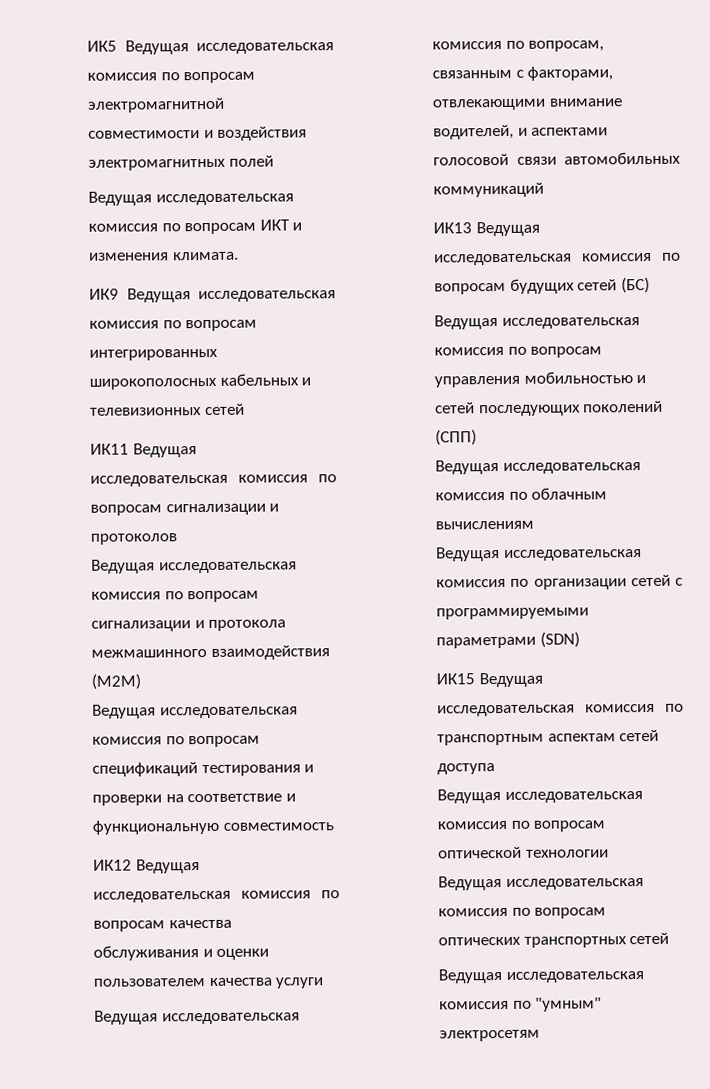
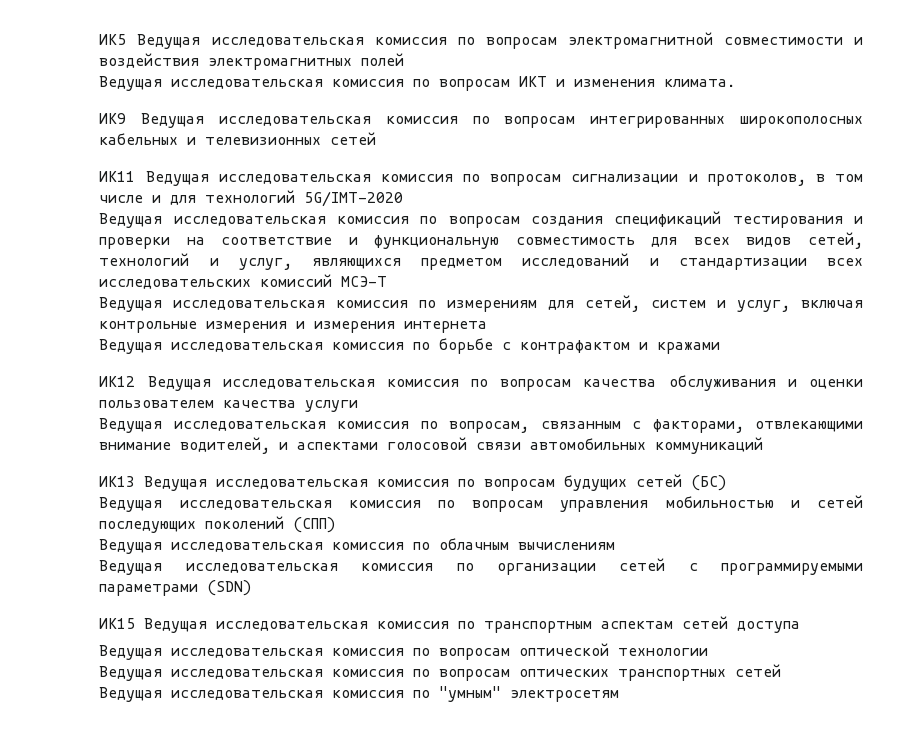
- ИК11 Ведущая исследовательская комиссия по вопросам сигнализации и протоколов
- Ведущая исследовательская комиссия по вопросам сигнализации и протокола межмашинного взаимодействия (М2М)
- Ведущая исследовательская комиссия по вопросам спецификаций тестирования и проверки на соответствие и функциональную совместимость
+ ИК11 Ведущая исследовательская комиссия по вопросам сигнализации и протоколов, в том числе и для технологий 5G/IMT-2020
+ Ведущая исследовательская комиссия по вопросам создания спецификаций тестирования и проверки на соответствие и функциональную совместимость для всех видов сетей, технологий и услуг, являющихся предметом исследований и стандартизации всех исследовательских комиссий МСЭ-Т
+ Ведущая исследовательская комиссия по измерениям для сетей, систем и услуг, включая контрольные измерения и измерения интернета
+ Ведущая исследовательская комиссия по борьбе с контрафактом и кражами

